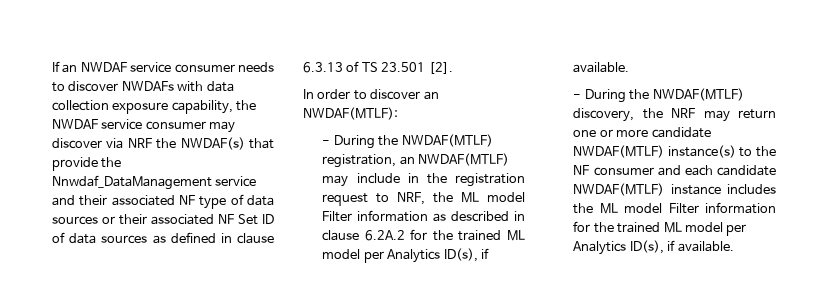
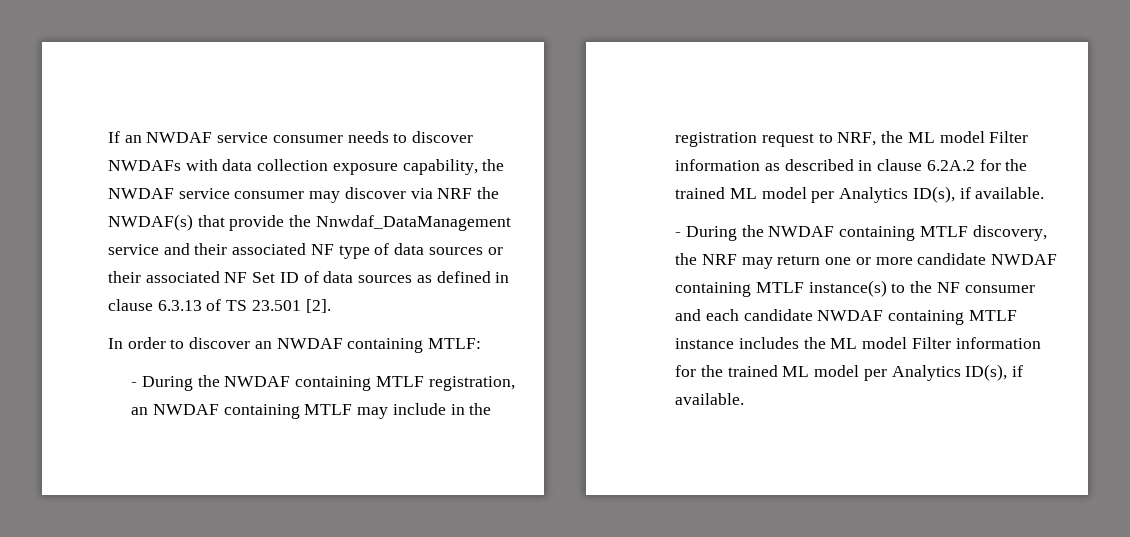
- In order to discover an NWDAF(MTLF):
- - During the NWDAF(MTLF) registration, an NWDAF(MTLF) may include in the registration request to NRF, the ML model Filter information as described in clause 6.2A.2 for the trained ML model per Analytics ID(s), if available.
+ In order to discover an NWDAF containing MTLF:
+ - During the NWDAF containing MTLF registration, an NWDAF containing MTLF may include in the registration request to NRF, the ML model Filter information as described in clause 6.2A.2 for the trained ML model per Analytics ID(s), if available.
- - During the NWDAF(MTLF) discovery, the NRF may return one or more candidate NWDAF(MTLF) instance(s) to the NF consumer and each candidate NWDAF(MTLF) instance includes the ML model Filter information for the trained ML model per Analytics ID(s), if available.
+ - During the NWDAF containing MTLF discovery, the NRF may return one or more candidate NWDAF containing MTLF instance(s) to the NF consumer and each candidate NWDAF containing MTLF instance includes the ML model Filter information for the trained ML model per Analytics ID(s), if available.

